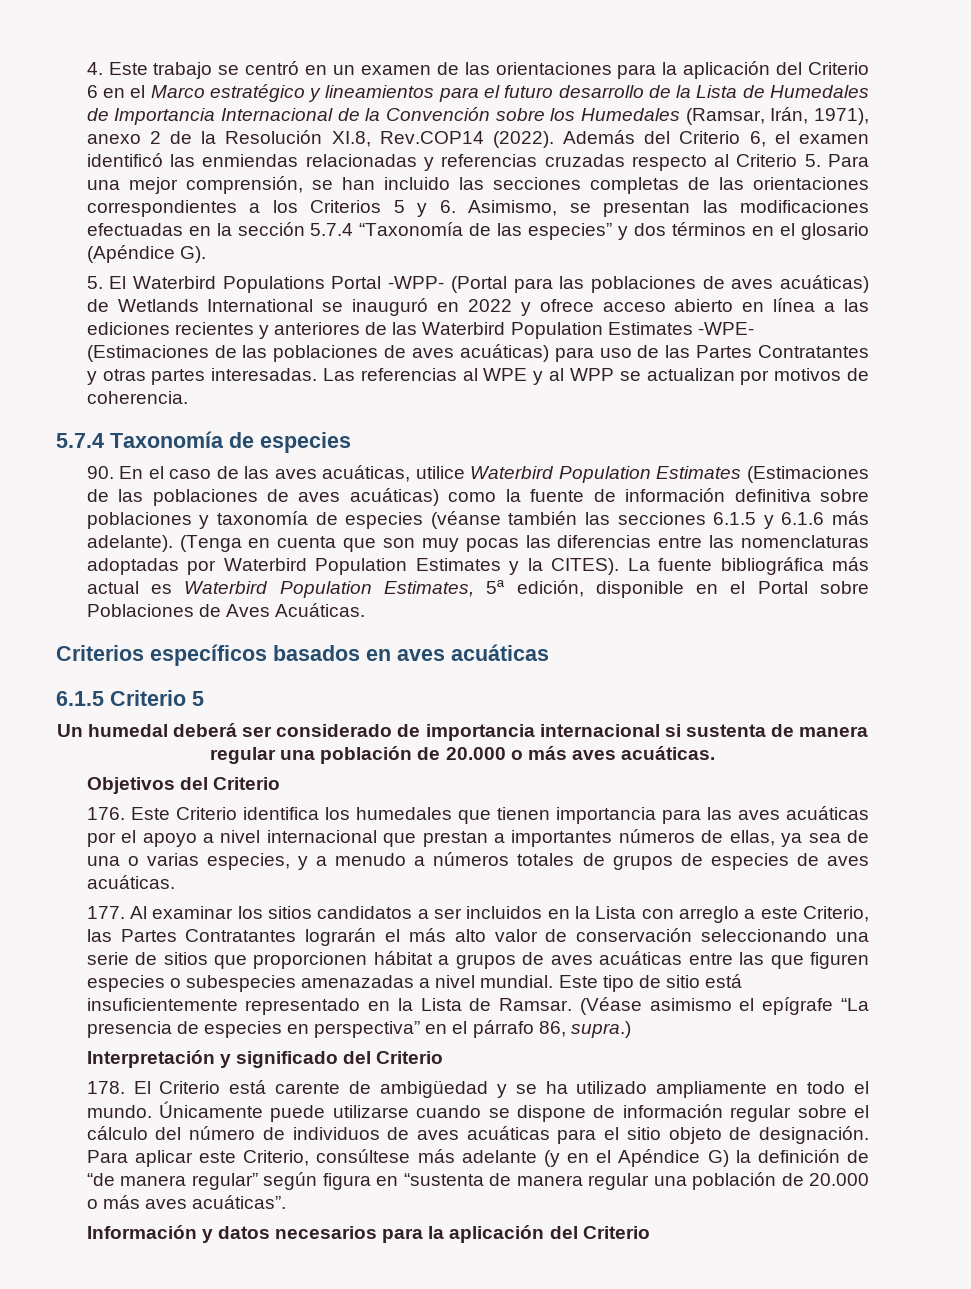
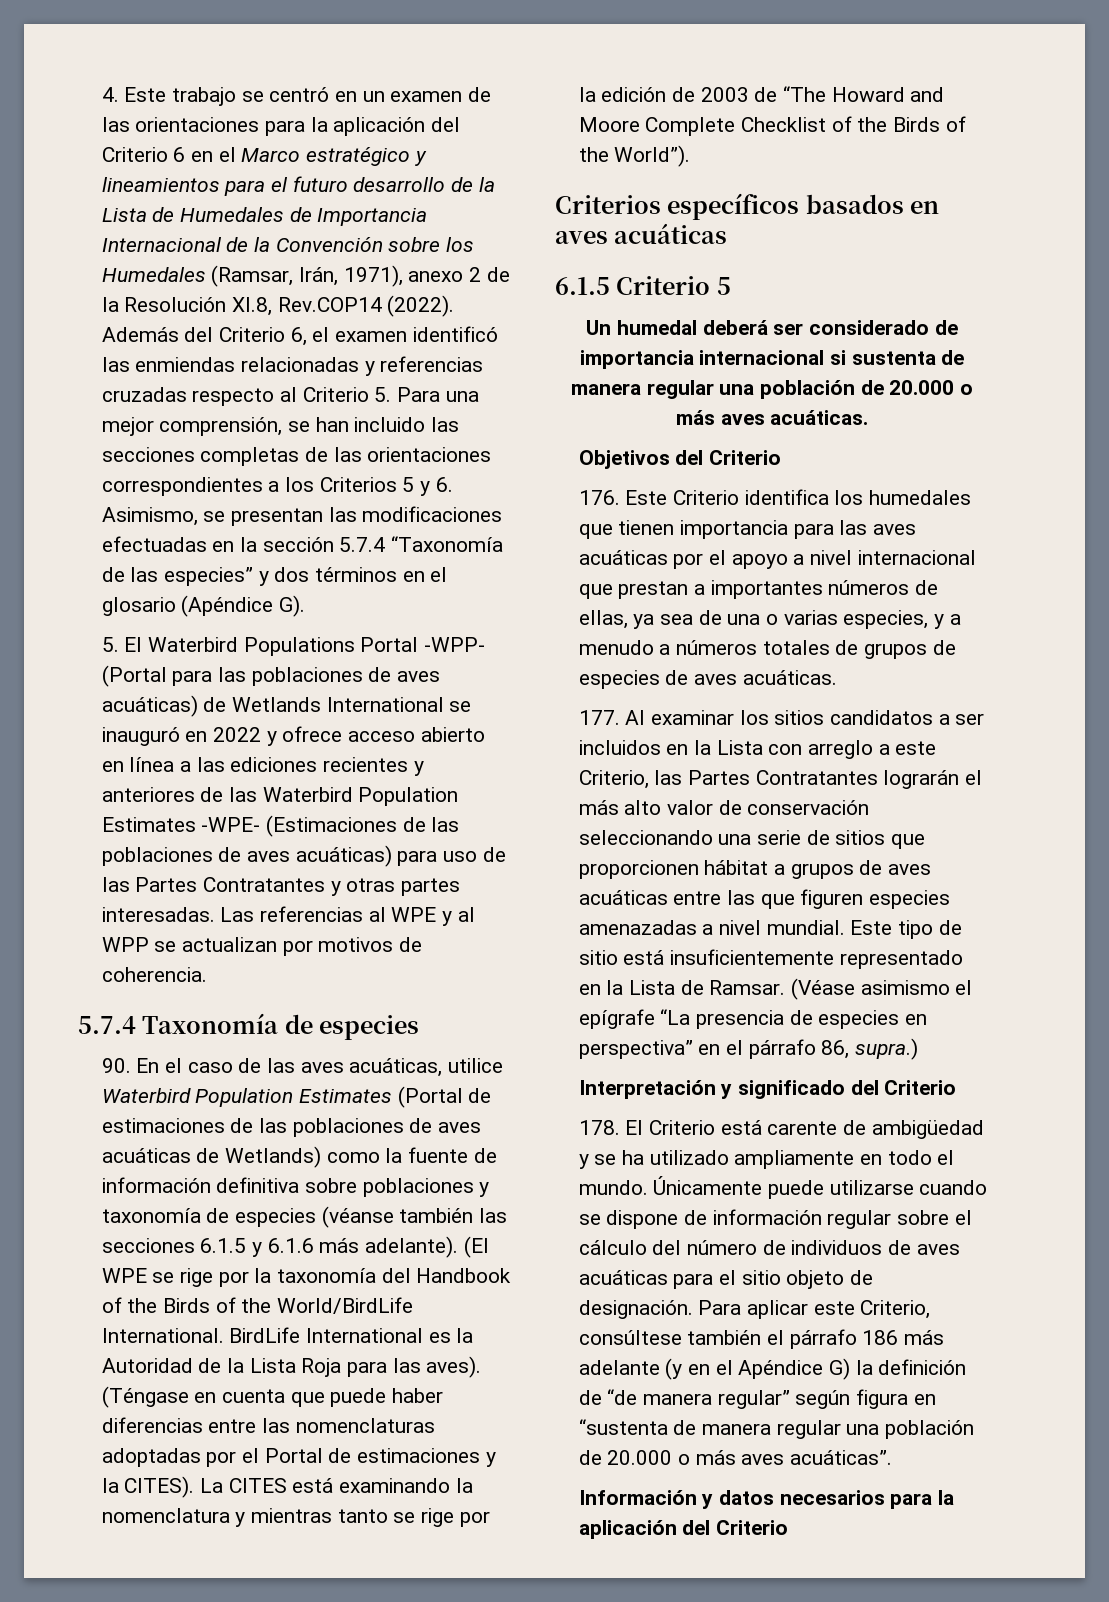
- 90. En el caso de las aves acuáticas, utilice Waterbird Population Estimates (Estimaciones de las poblaciones de aves acuáticas) como la fuente de información definitiva sobre poblaciones y taxonomía de especies (véanse también las secciones 6.1.5 y 6.1.6 más adelante).
+ 90. En el caso de las aves acuáticas, utilice Waterbird Population Estimates (Portal de estimaciones de las poblaciones de aves acuáticas de Wetlands) como la fuente de información definitiva sobre poblaciones y taxonomía de especies (véanse también las secciones 6.1.5 y 6.1.6 más adelante).
- (Tenga en cuenta que son muy pocas las diferencias entre las nomenclaturas adoptadas por Waterbird Population Estimates y la CITES). La fuente bibliográfica más actual es Waterbird Population Estimates, 5ª edición, disponible en el Portal sobre Poblaciones de Aves Acuáticas.
+ (El WPE se rige por la taxonomía del Handbook of the Birds of the World/BirdLife International. BirdLife International es la Autoridad de la Lista Roja para las aves). (Téngase en cuenta que puede haber diferencias entre las nomenclaturas adoptadas por el Portal de estimaciones y la CITES). La CITES está examinando la nomenclatura y mientras tanto se rige por la edición de 2003 de “The Howard and Moore Complete Checklist of the Birds of the World”).
- 177. Al examinar los sitios candidatos a ser incluidos en la Lista con arreglo a este Criterio, las Partes Contratantes lograrán el más alto valor de conservación seleccionando una serie de sitios que proporcionen hábitat a grupos de aves acuáticas entre las que figuren especies o subespecies amenazadas a nivel mundial.
+ 177. Al examinar los sitios candidatos a ser incluidos en la Lista con arreglo a este Criterio, las Partes Contratantes lograrán el más alto valor de conservación seleccionando una serie de sitios que proporcionen hábitat a grupos de aves acuáticas entre las que figuren especies amenazadas a nivel mundial.
- Para aplicar este Criterio, consúltese más adelante (y en el Apéndice G) la definición de “de manera regular” según figura en “sustenta de manera regular una población de 20.000 o más aves acuáticas”.
+ Para aplicar este Criterio, consúltese también el párrafo 186 más adelante (y en el Apéndice G) la definición de “de manera regular” según figura en “sustenta de manera regular una población de 20.000 o más aves acuáticas”.

